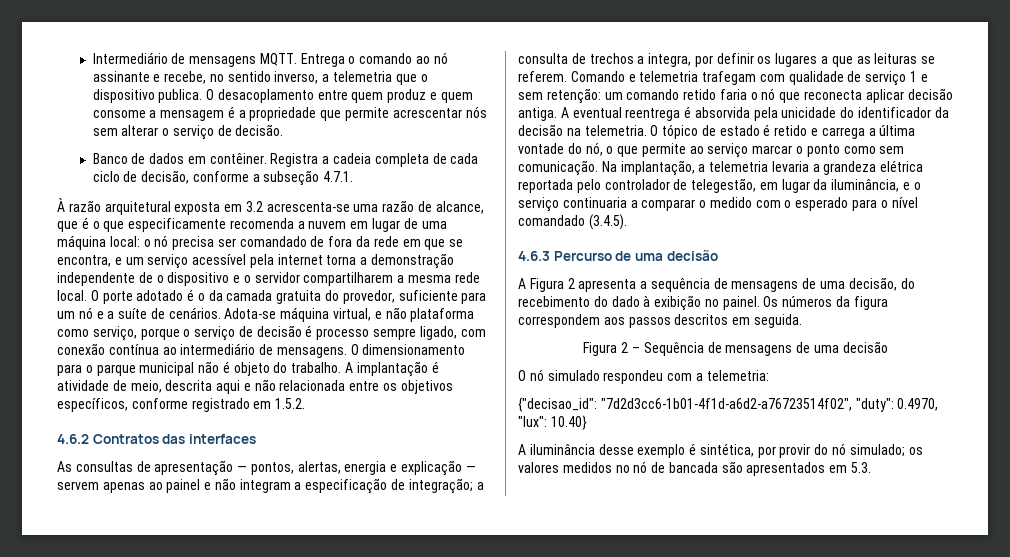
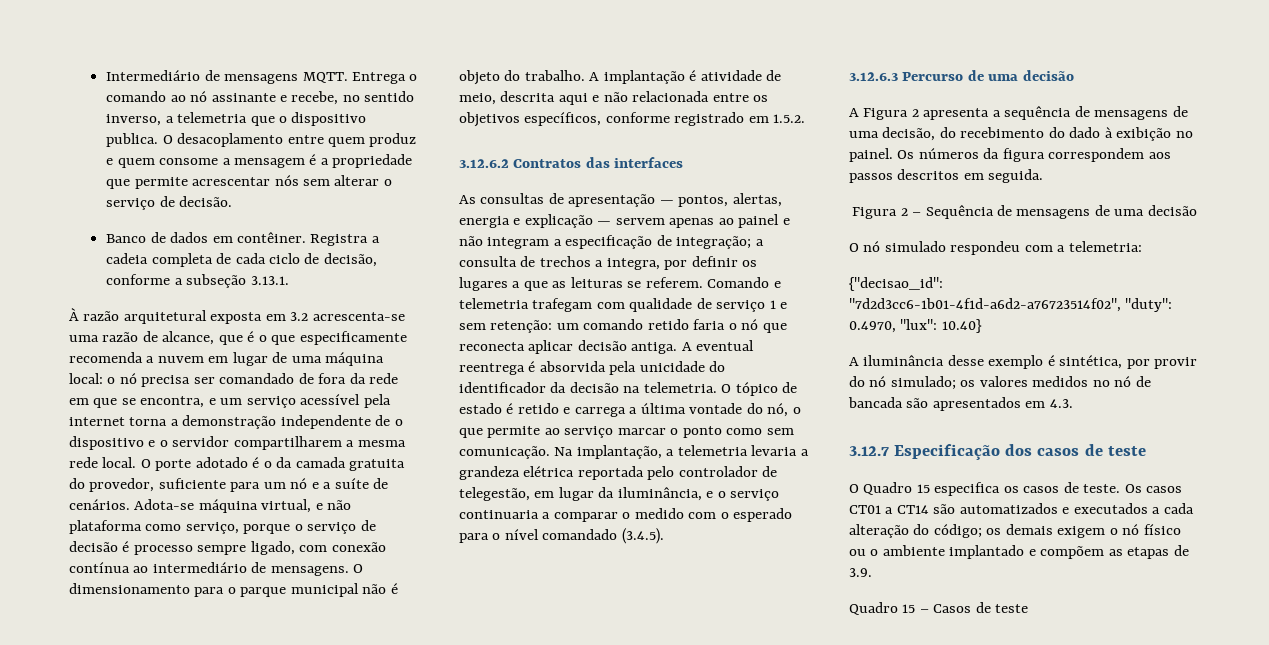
- Registra a cadeia completa de cada ciclo de decisão, conforme a subseção 4.7.1.
+ Registra a cadeia completa de cada ciclo de decisão, conforme a subseção 3.13.1.
- 4.6.2 Contratos das interfaces
+ 3.12.6.2 Contratos das interfaces
- 4.6.3 Percurso de uma decisão
+ 3.12.6.3 Percurso de uma decisão
- A iluminância desse exemplo é sintética, por provir do nó simulado; os valores medidos no nó de bancada são apresentados em 5.3.
+ A iluminância desse exemplo é sintética, por provir do nó simulado; os valores medidos no nó de bancada são apresentados em 4.3.
+ 3.12.7 Especificação dos casos de teste
+ O Quadro 15 especifica os casos de teste. Os casos CT01 a CT14 são automatizados e executados a cada alteração do código; os demais exigem o nó físico ou o ambiente implantado e compõem as etapas de 3.9.
+ Quadro 15 – Casos de teste

